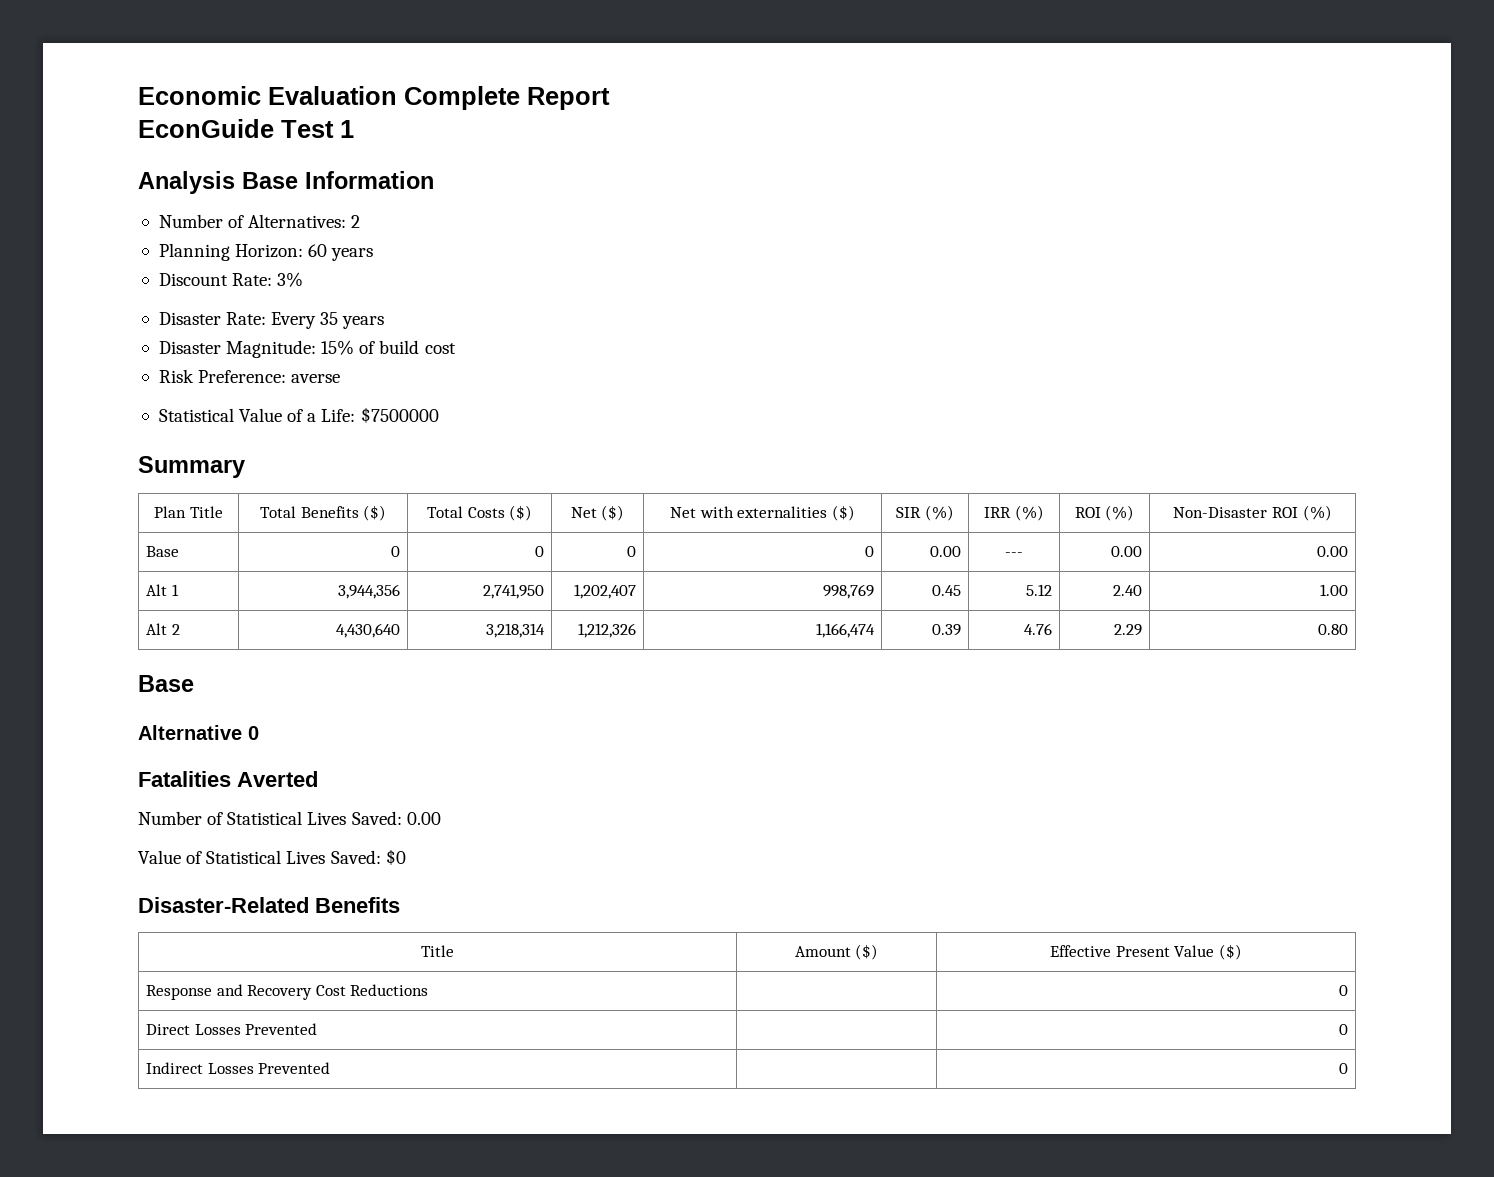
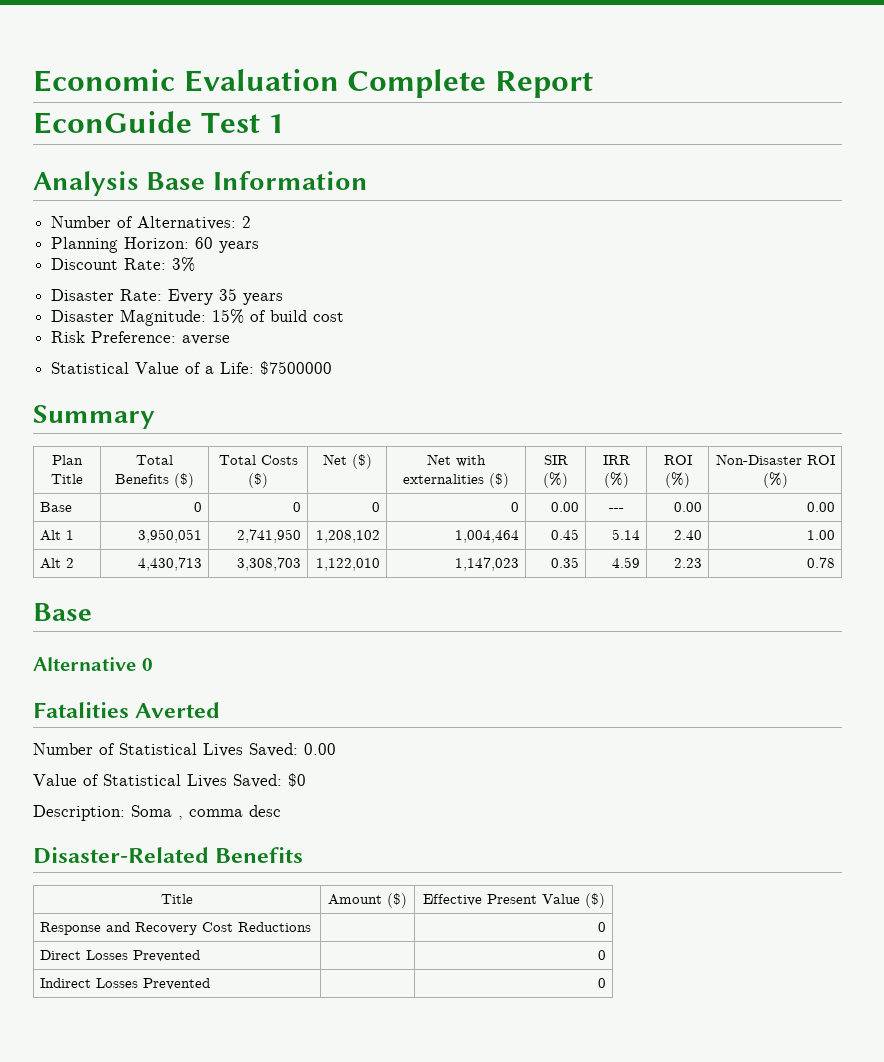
- Alt 1 | 3,944,356 | 2,741,950 | 1,202,407 | 998,769 | 0.45 | 5.12 | 2.40 | 1.00
+ Alt 1 | 3,950,051 | 2,741,950 | 1,208,102 | 1,004,464 | 0.45 | 5.14 | 2.40 | 1.00
- Alt 2 | 4,430,640 | 3,218,314 | 1,212,326 | 1,166,474 | 0.39 | 4.76 | 2.29 | 0.80
+ Alt 2 | 4,430,713 | 3,308,703 | 1,122,010 | 1,147,023 | 0.35 | 4.59 | 2.23 | 0.78
+ Description: Soma , comma desc

